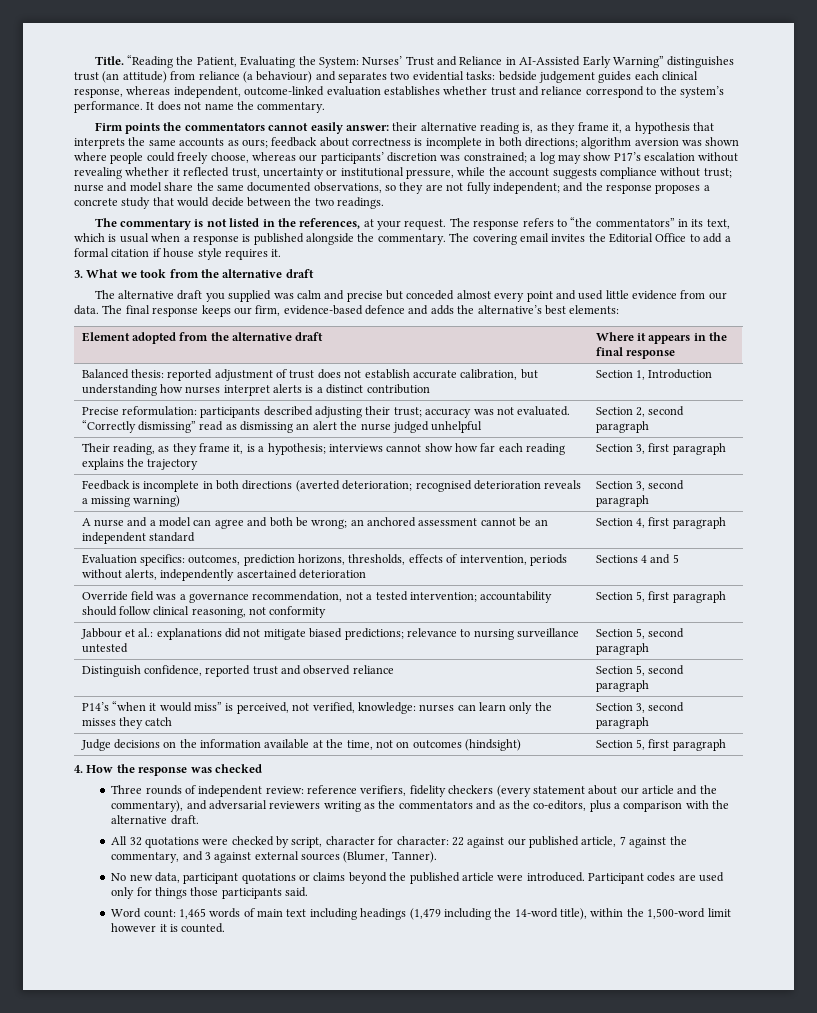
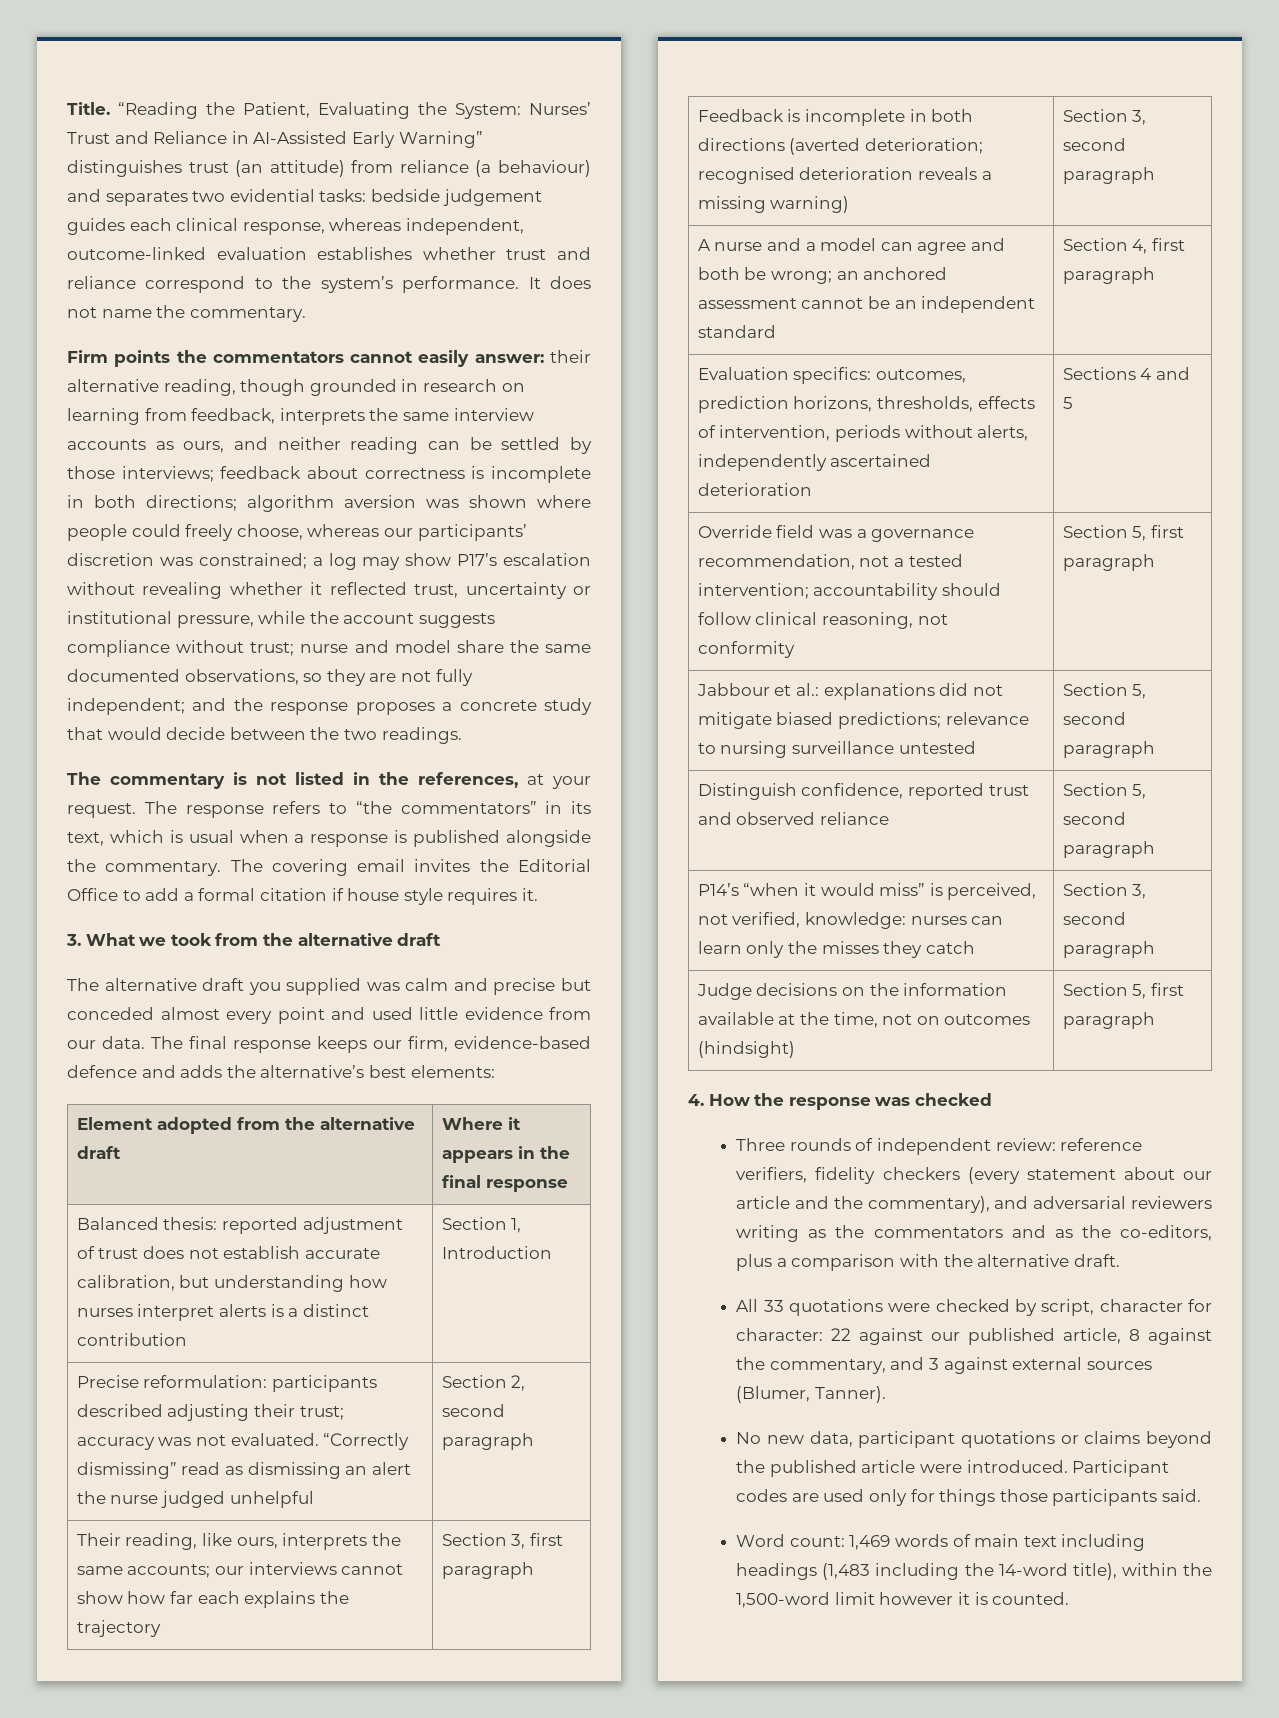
- their alternative reading is, as they frame it, a hypothesis that interprets the same accounts as ours;
+ their alternative reading, though grounded in research on learning from feedback, interprets the same interview accounts as ours, and neither reading can be settled by those interviews;
- Their reading, as they frame it, is a hypothesis; interviews cannot show how far each reading explains the trajectory | Section 3, first paragraph
+ Their reading, like ours, interprets the same accounts; our interviews cannot show how far each explains the trajectory | Section 3, first paragraph
- All 32 quotations were checked by script, character for character: 22 against our published article, 7 against the commentary, and 3 against external sources (Blumer, Tanner).
+ All 33 quotations were checked by script, character for character: 22 against our published article, 8 against the commentary, and 3 against external sources (Blumer, Tanner).
- Word count: 1,465 words of main text including headings (1,479 including the 14-word title), within the 1,500-word limit however it is counted.
+ Word count: 1,469 words of main text including headings (1,483 including the 14-word title), within the 1,500-word limit however it is counted.

